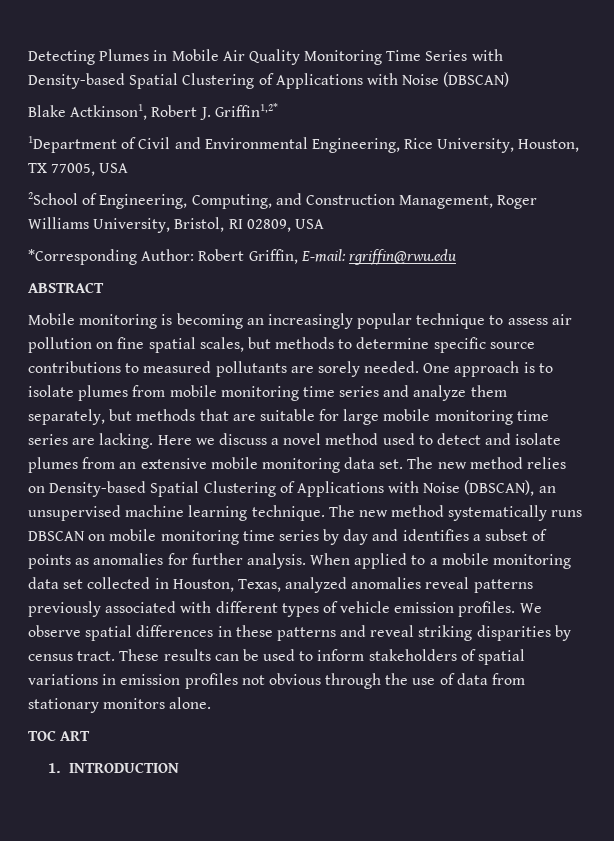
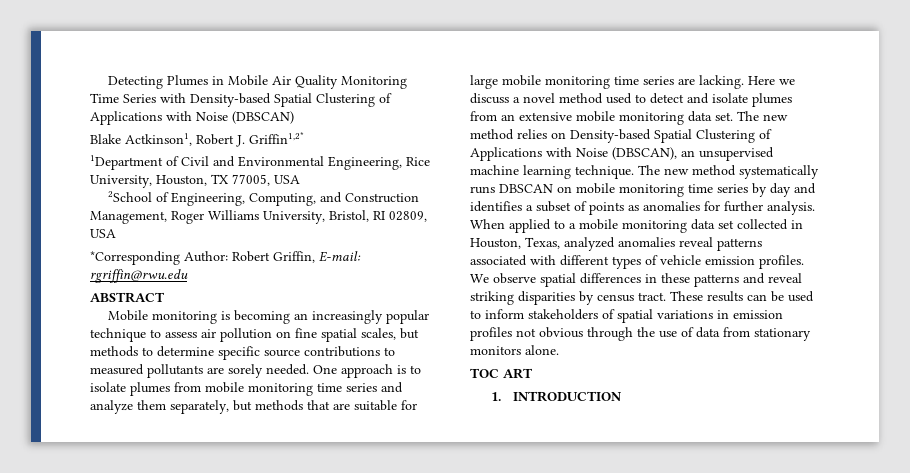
- When applied to a mobile monitoring data set collected in Houston, Texas, analyzed anomalies reveal patterns previously associated with different types of vehicle emission profiles.
+ When applied to a mobile monitoring data set collected in Houston, Texas, analyzed anomalies reveal patterns associated with different types of vehicle emission profiles.

